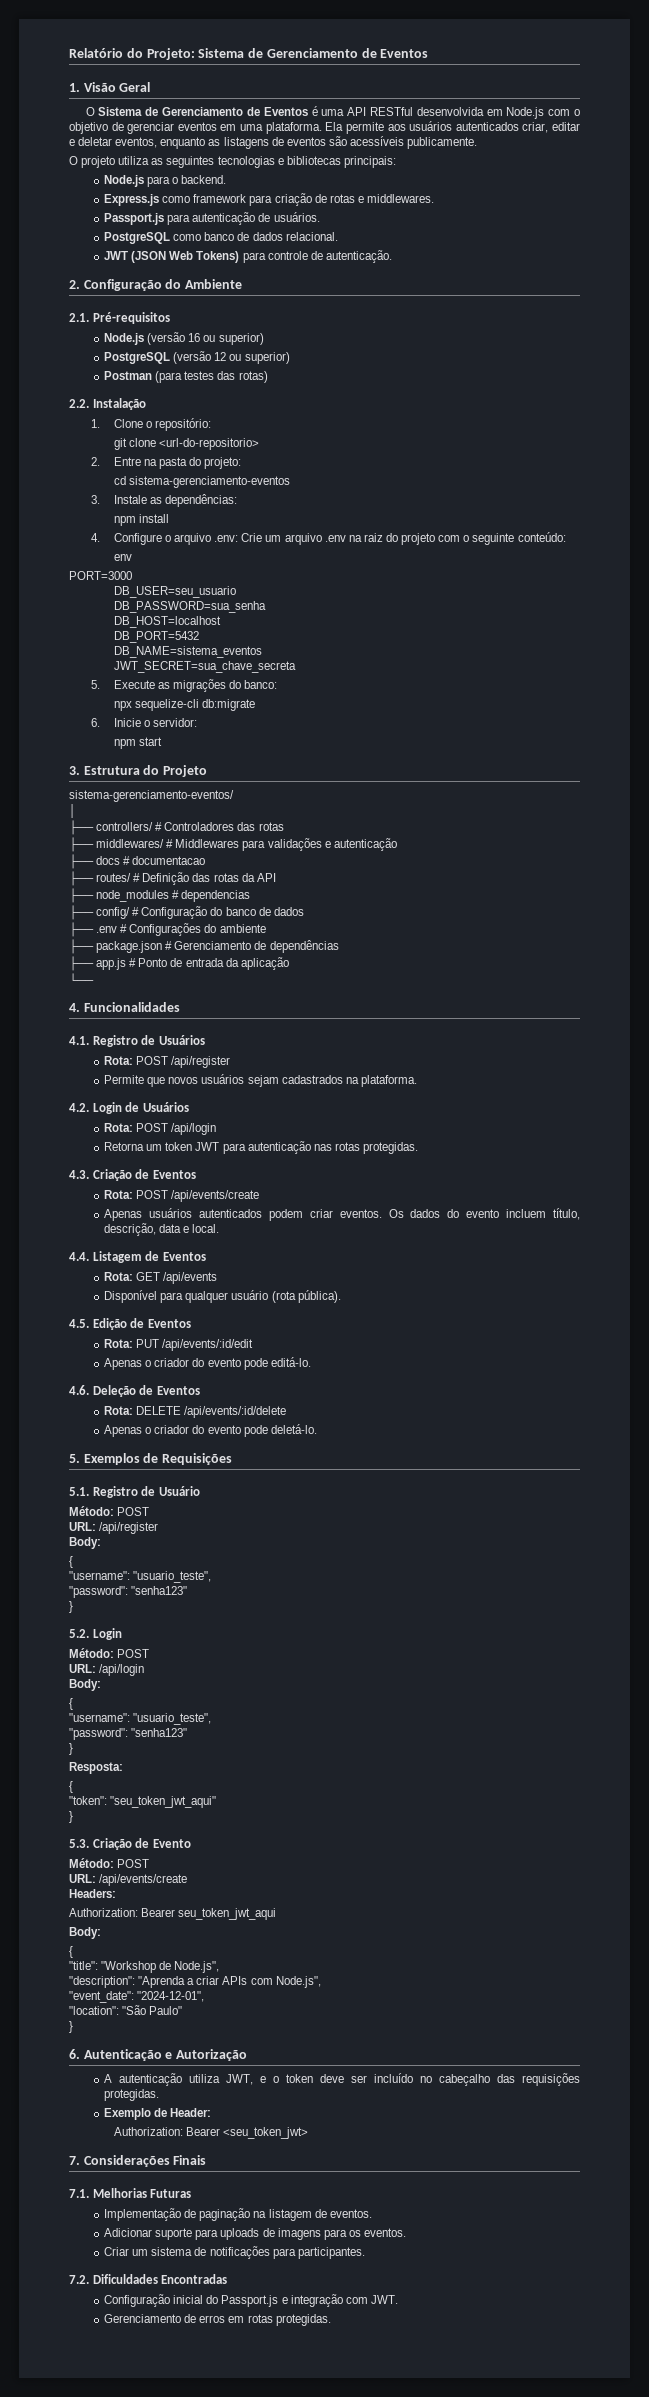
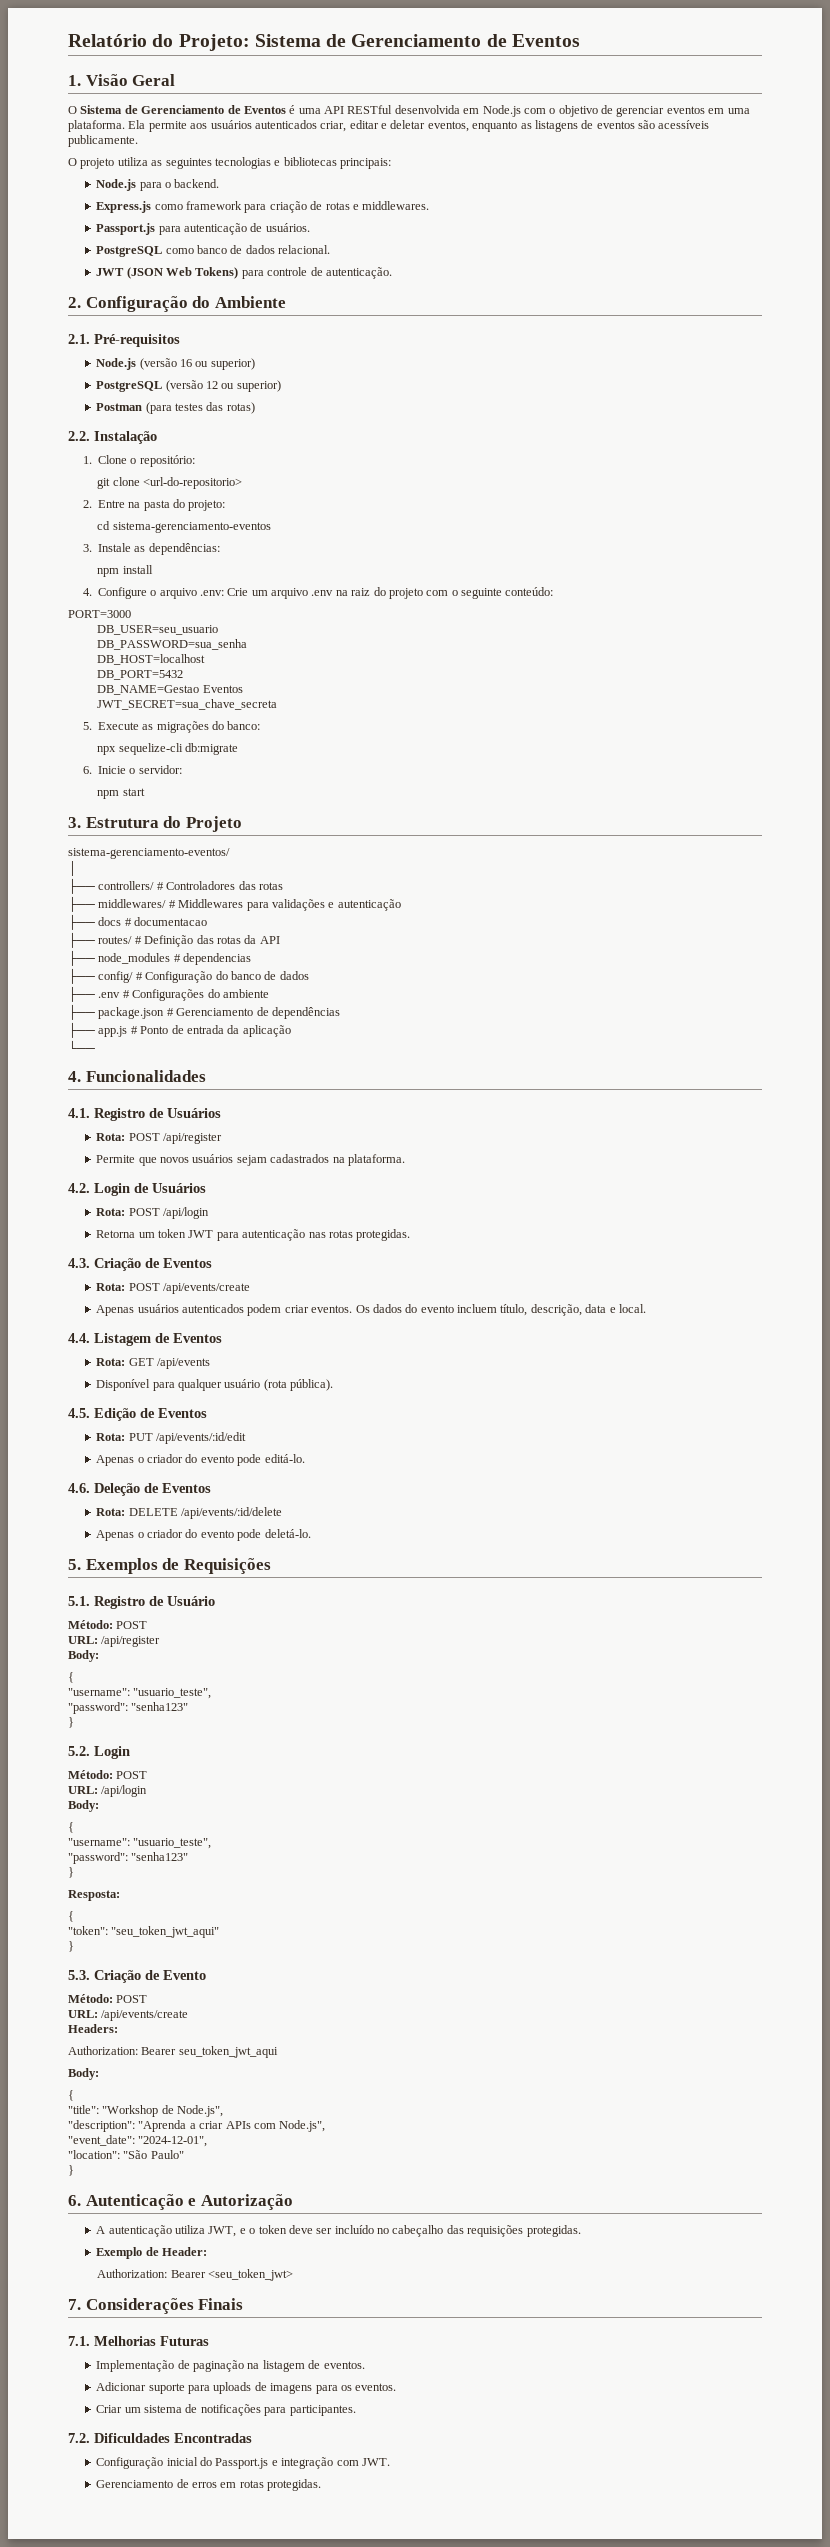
- env
- DB_NAME=sistema_eventos
+ DB_NAME=Gestao Eventos

